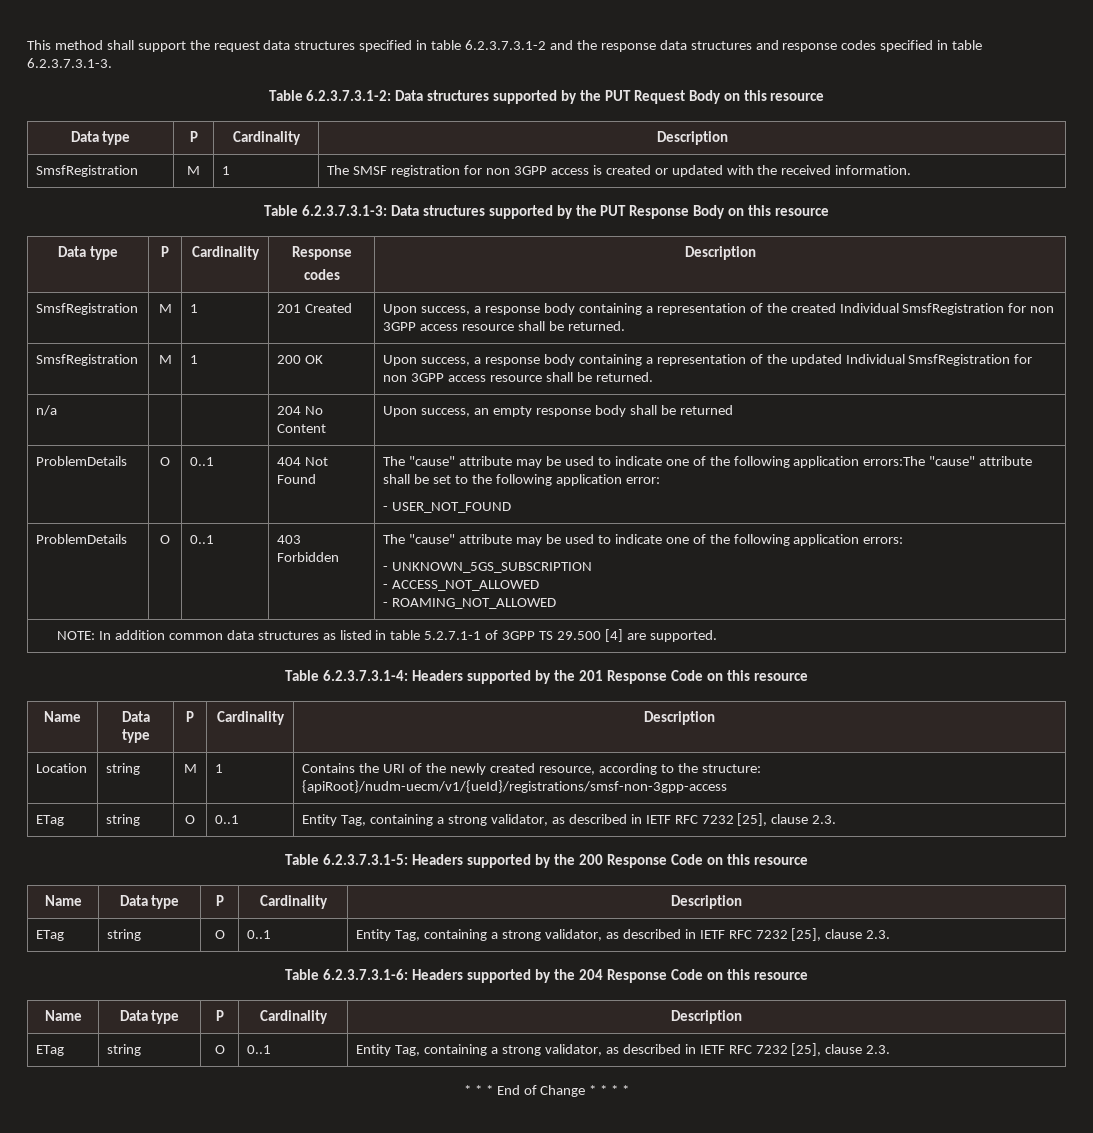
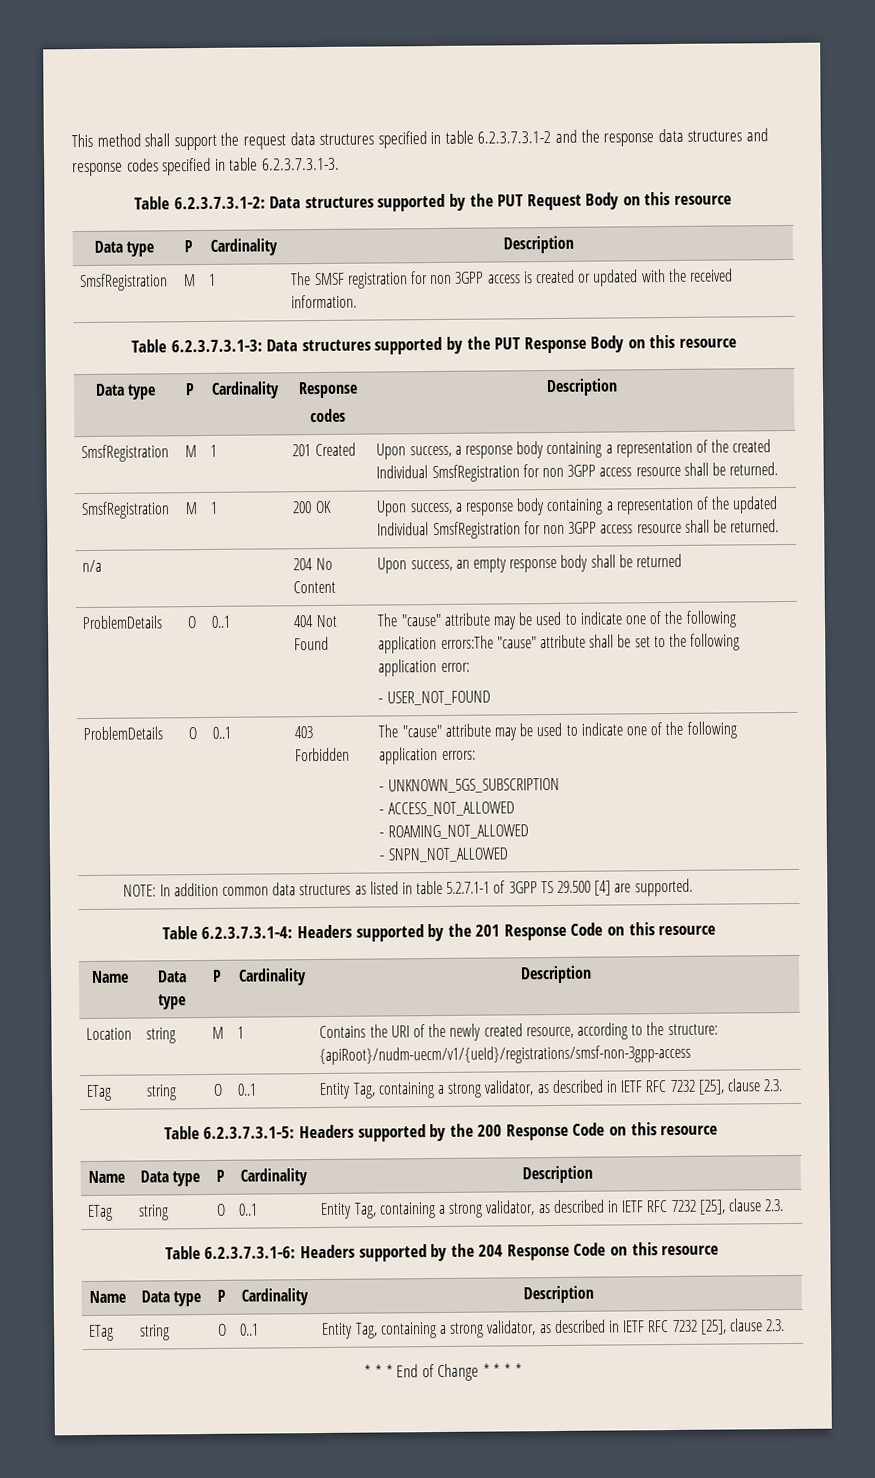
  ProblemDetails | O | 0..1 | 403 Forbidden | The "cause" attribute may be used to indicate one of the following application errors:
  - UNKNOWN_5GS_SUBSCRIPTION
  - ACCESS_NOT_ALLOWED
  - ROAMING_NOT_ALLOWED
+ - SNPN_NOT_ALLOWED

